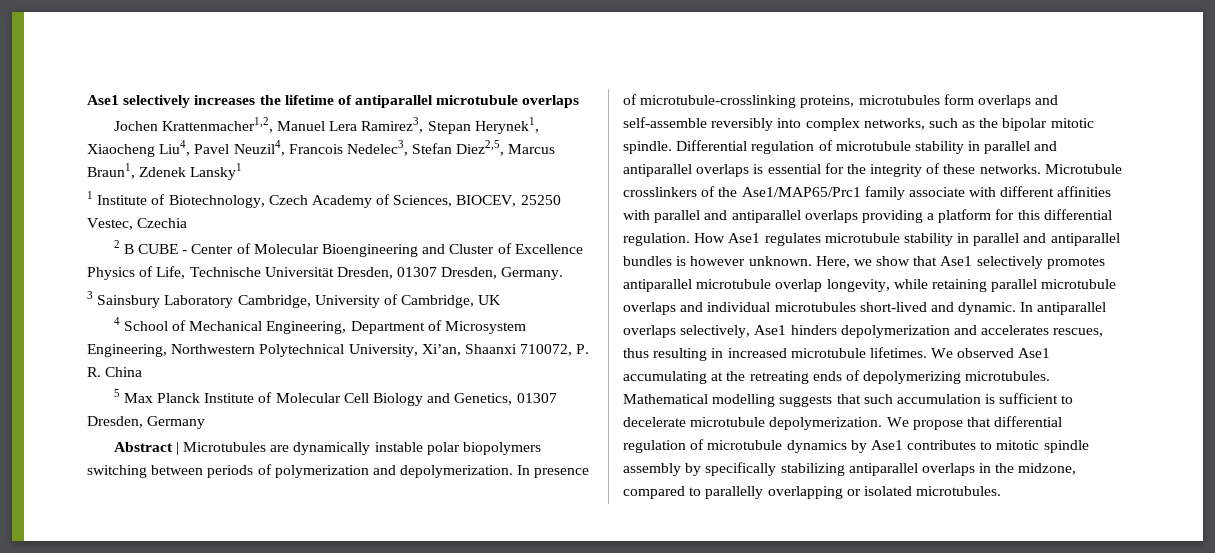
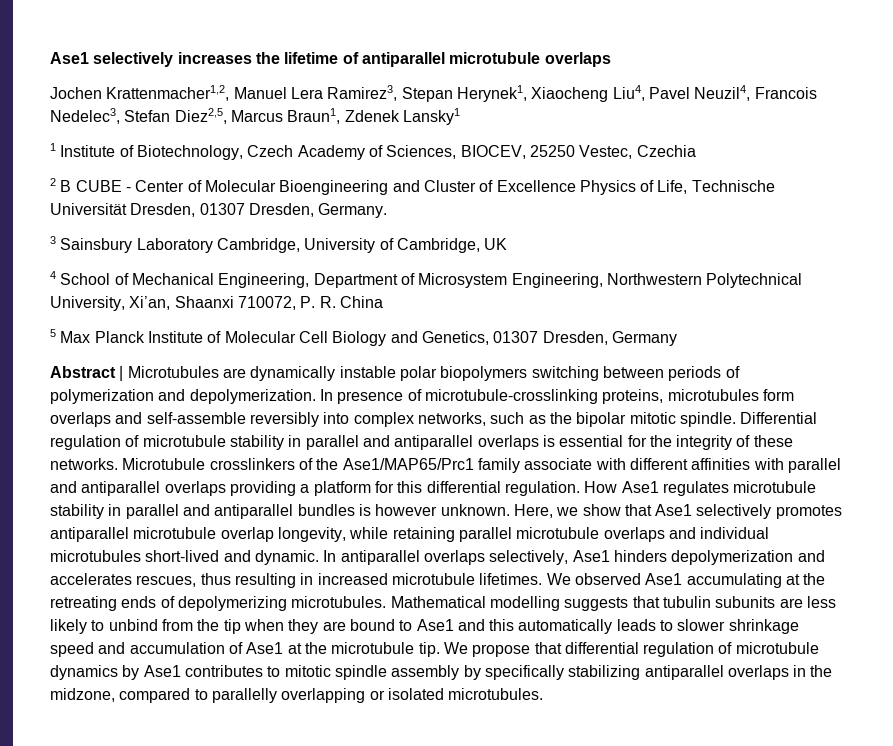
- Mathematical modelling suggests that such accumulation is sufficient to decelerate microtubule depolymerization.
+ Mathematical modelling suggests that tubulin subunits are less likely to unbind from the tip when they are bound to Ase1 and this automatically leads to slower shrinkage speed and accumulation of Ase1 at the microtubule tip.

